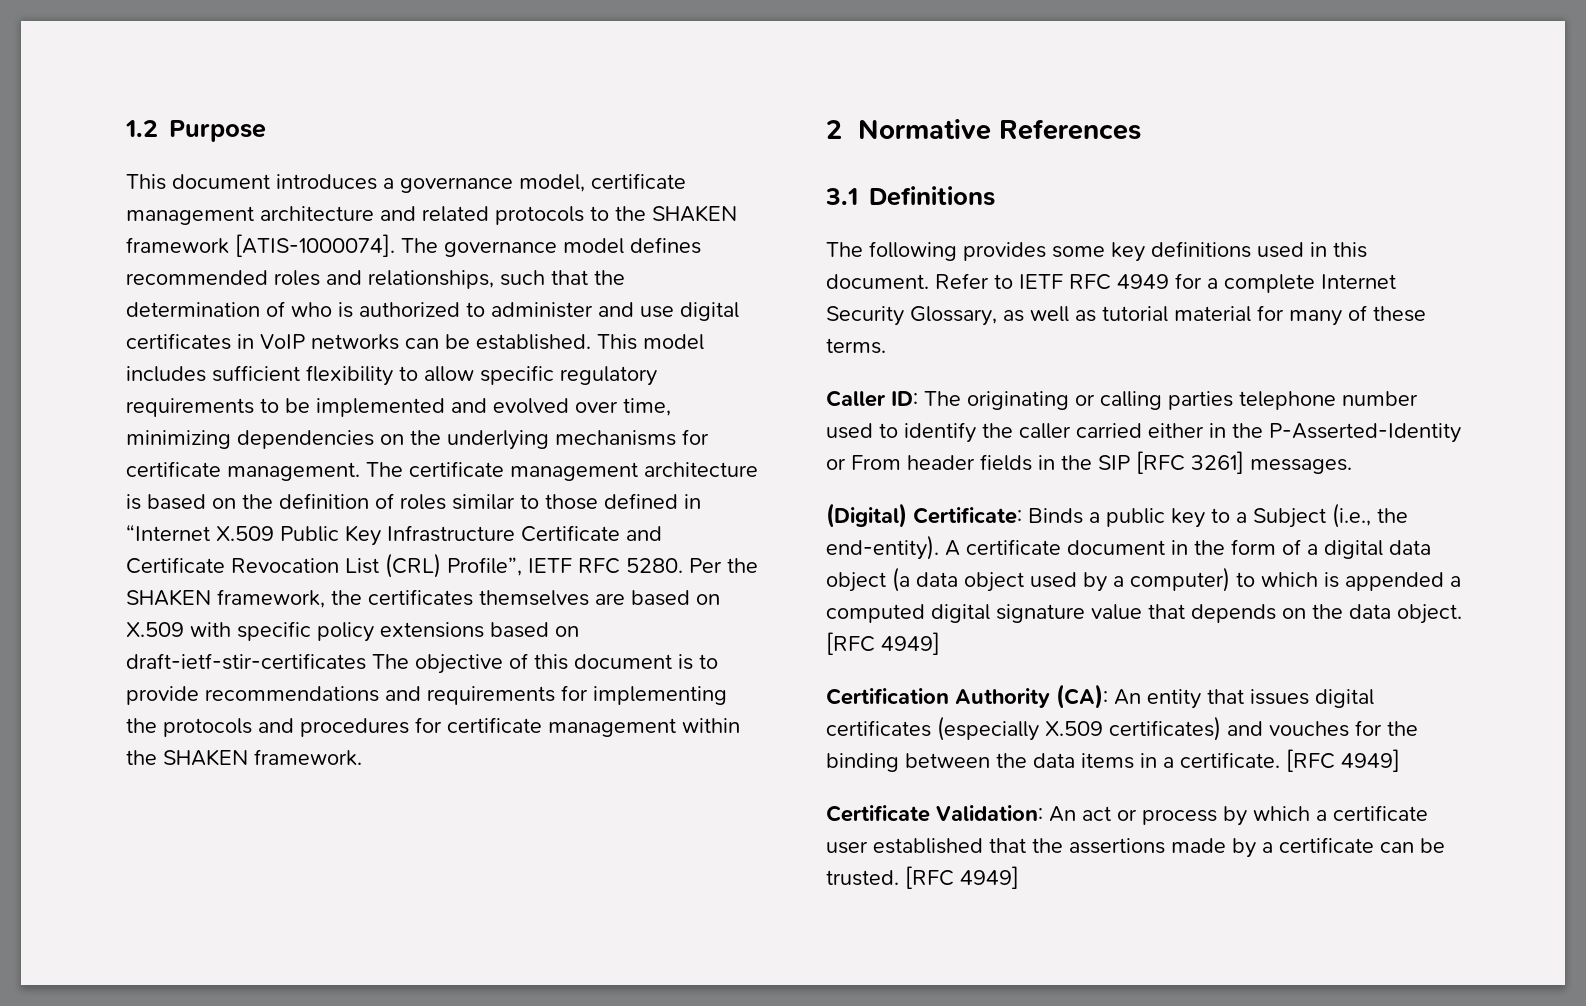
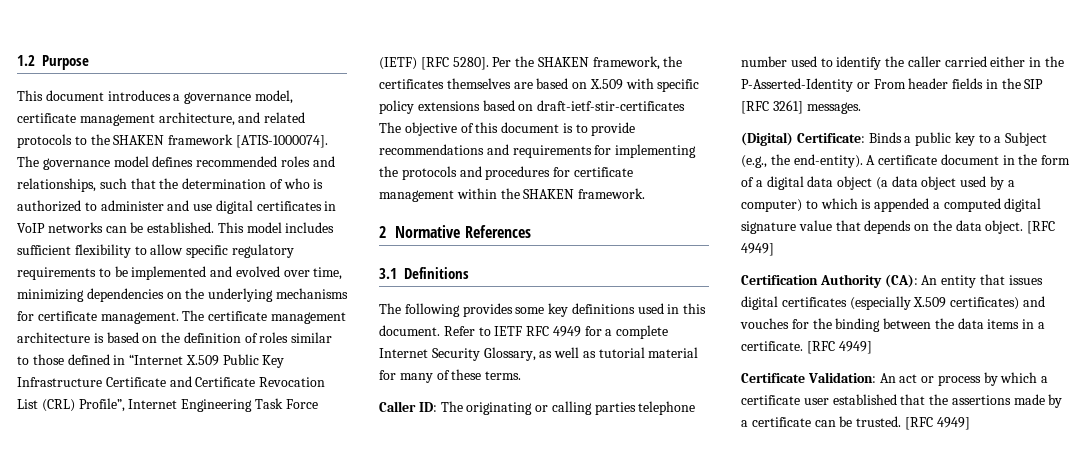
- This document introduces a governance model, certificate management architecture and related protocols to the SHAKEN framework [ATIS-1000074].
+ This document introduces a governance model, certificate management architecture, and related protocols to the SHAKEN framework [ATIS-1000074].
- The certificate management architecture is based on the definition of roles similar to those defined in “Internet X.509 Public Key Infrastructure Certificate and Certificate Revocation List (CRL) Profile”, IETF RFC 5280.
+ The certificate management architecture is based on the definition of roles similar to those defined in “Internet X.509 Public Key Infrastructure Certificate and Certificate Revocation List (CRL) Profile”, Internet Engineering Task Force (IETF) [RFC 5280].
- (Digital) Certificate: Binds a public key to a Subject (i.e., the end-entity).
+ (Digital) Certificate: Binds a public key to a Subject (e.g., the end-entity).

